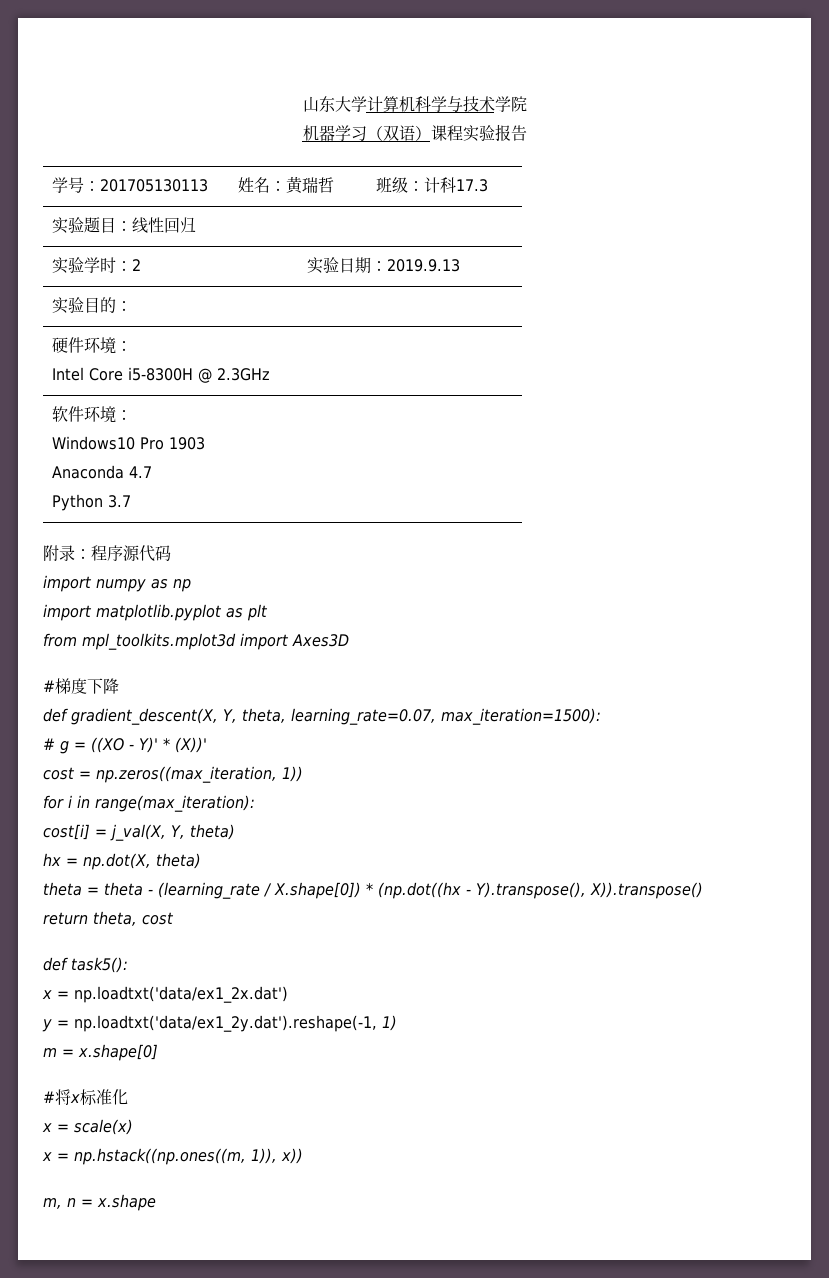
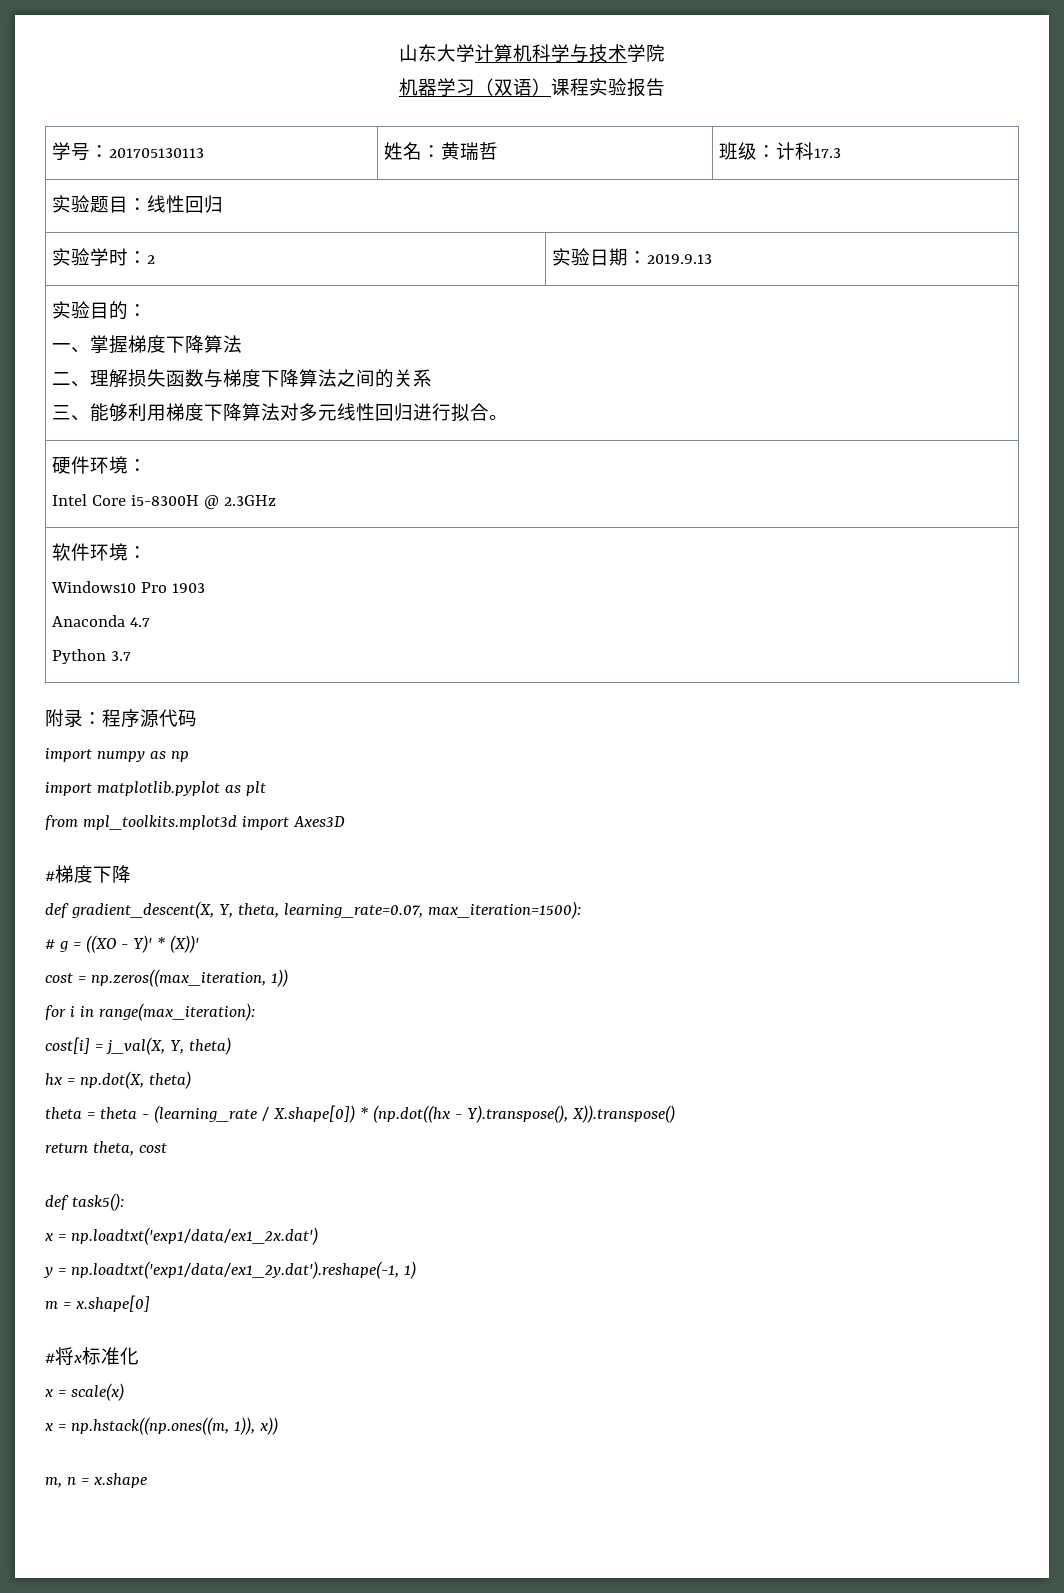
  实验目的：
+ 一、掌握梯度下降算法
+ 二、理解损失函数与梯度下降算法之间的关系
+ 三、能够利用梯度下降算法对多元线性回归进行拟合。
- x = np.loadtxt('data/ex1_2x.dat')
+ x = np.loadtxt('exp1/data/ex1_2x.dat')
- y = np.loadtxt('data/ex1_2y.dat').reshape(-1, 1)
+ y = np.loadtxt('exp1/data/ex1_2y.dat').reshape(-1, 1)

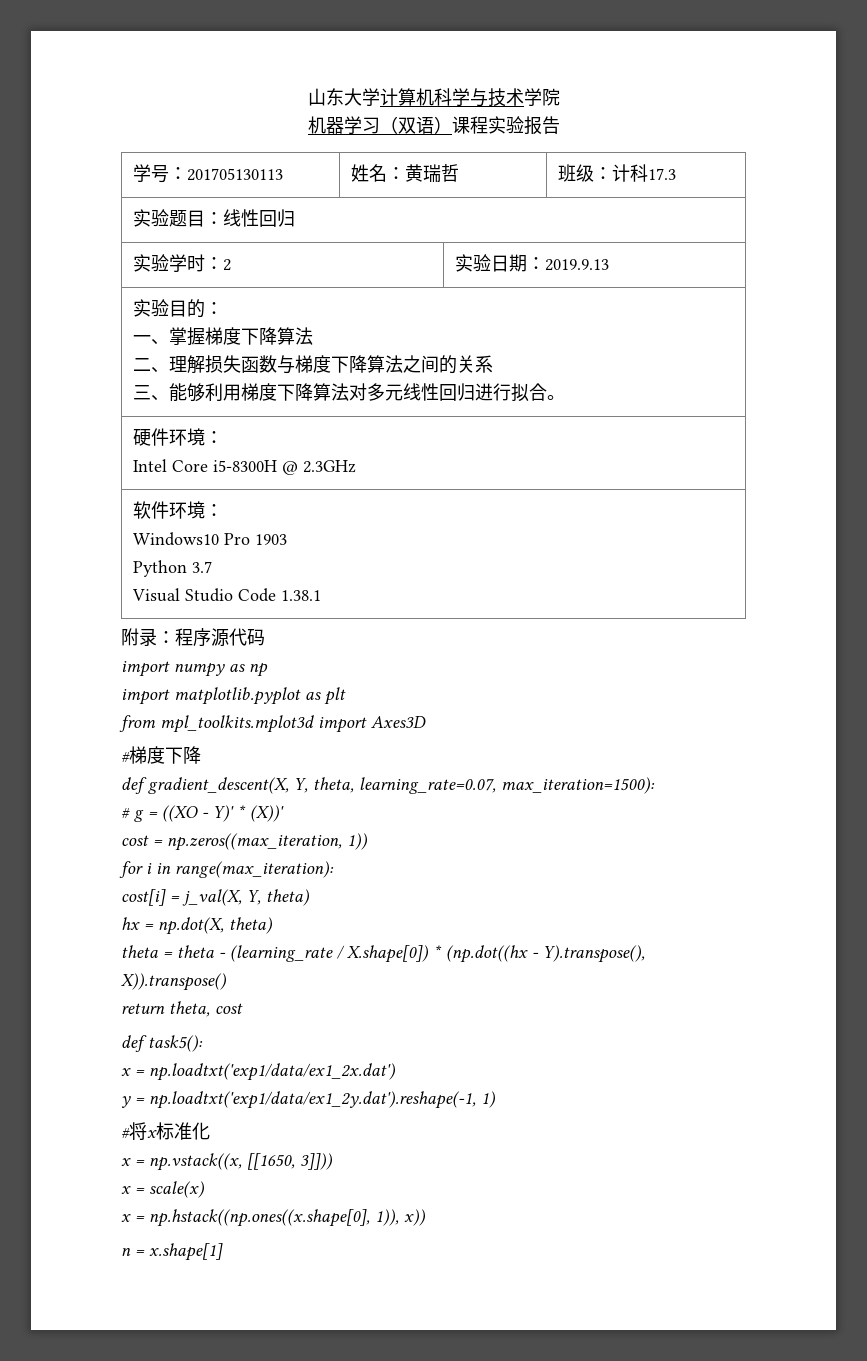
  软件环境：
  Windows10 Pro 1903
- Anaconda 4.7
  Python 3.7
+ Visual Studio Code 1.38.1
- m = x.shape[0]
+ x = np.vstack((x, [[1650, 3]]))
- x = np.hstack((np.ones((m, 1)), x))
+ x = np.hstack((np.ones((x.shape[0], 1)), x))
- m, n = x.shape
+ n = x.shape[1]

